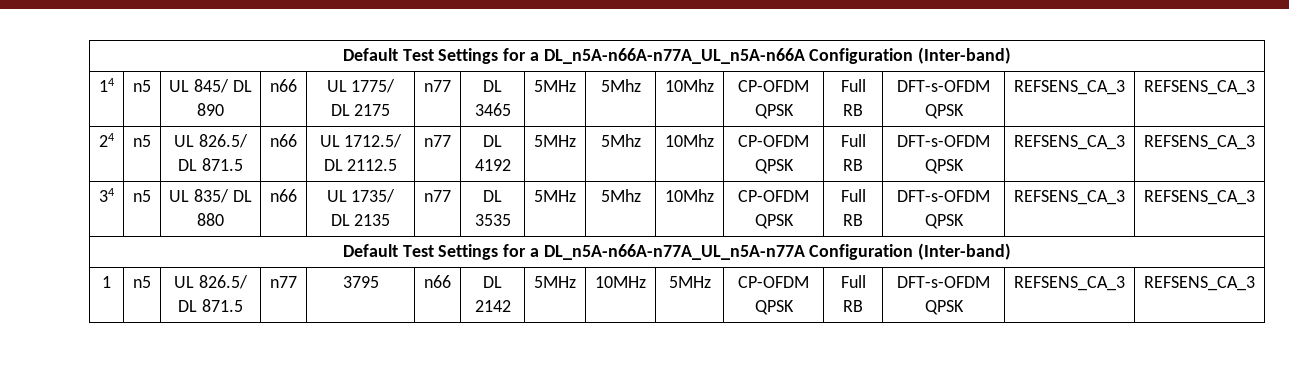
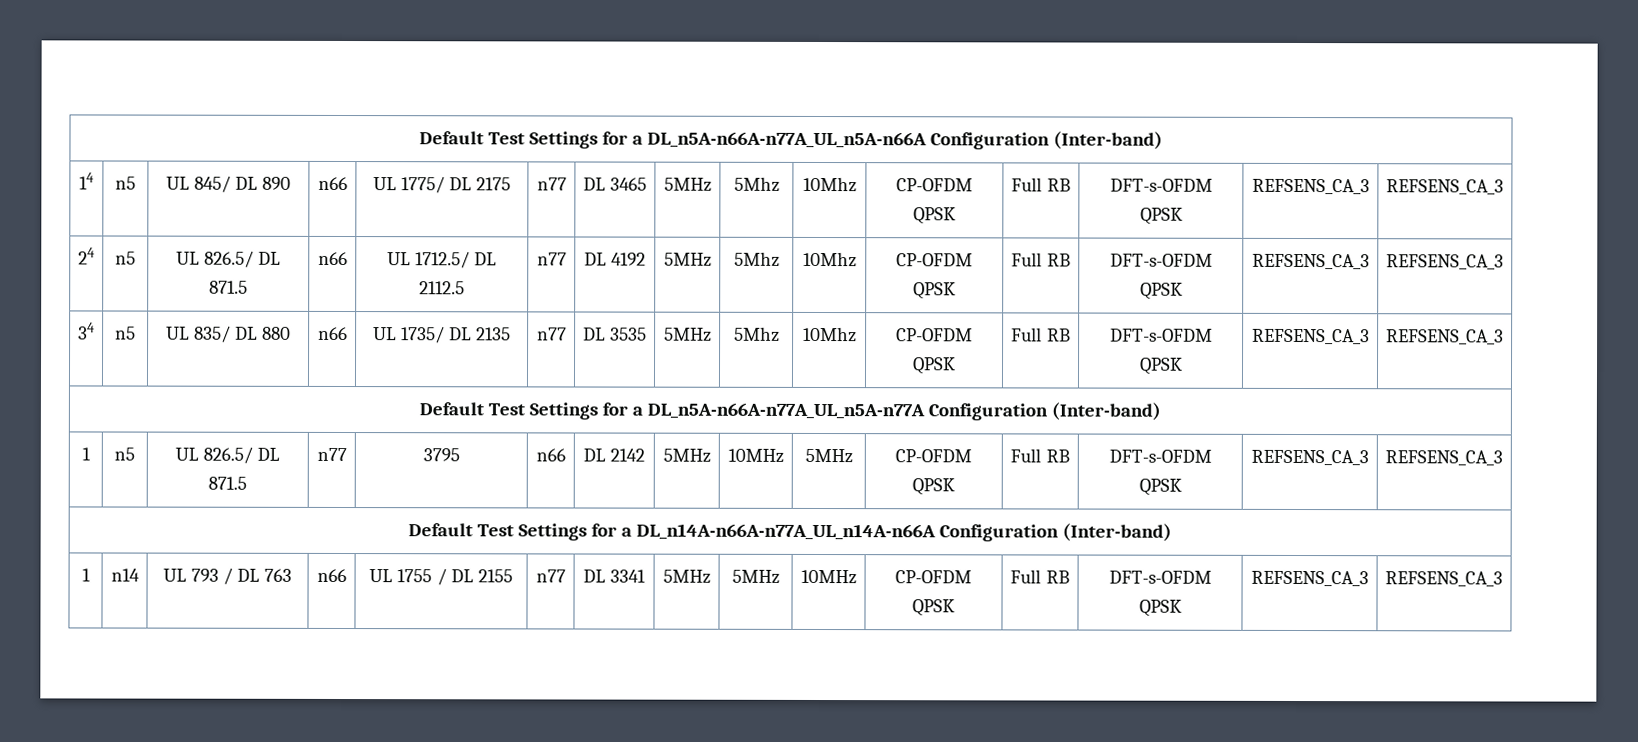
+ Default Test Settings for a DL_n14A-n66A-n77A_UL_n14A-n66A Configuration (Inter-band)
+ 1 | n14 | UL 793 / DL 763 | n66 | UL 1755 / DL 2155 | n77 | DL 3341 | 5MHz | 5MHz | 10MHz | CP-OFDM QPSK | Full RB | DFT-s-OFDM QPSK | REFSENS_CA_3 | REFSENS_CA_3

